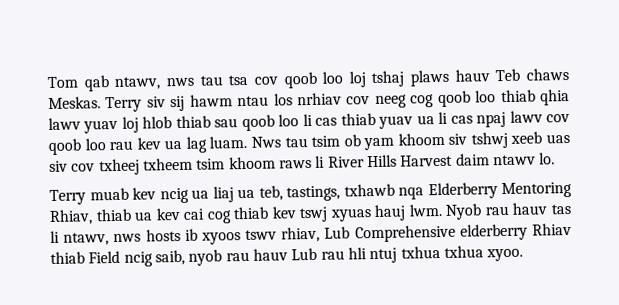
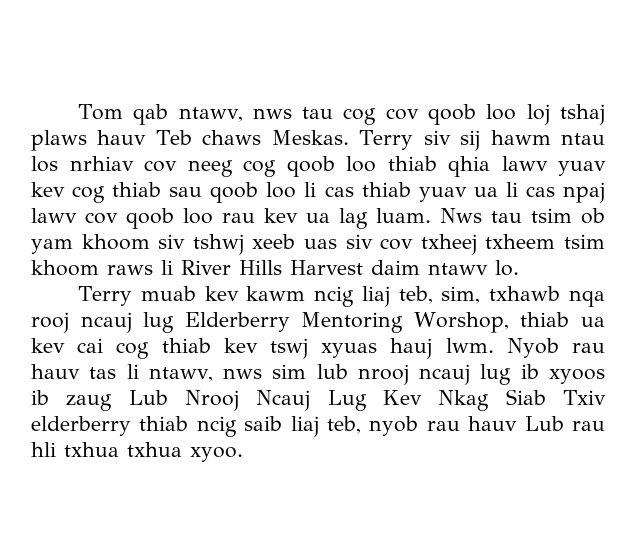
- Tom qab ntawv, nws tau tsa cov qoob loo loj tshaj plaws hauv Teb chaws Meskas.
+ Tom qab ntawv, nws tau cog cov qoob loo loj tshaj plaws hauv Teb chaws Meskas.
- Terry siv sij hawm ntau los nrhiav cov neeg cog qoob loo thiab qhia lawv yuav loj hlob thiab sau qoob loo li cas thiab yuav ua li cas npaj lawv cov qoob loo rau kev ua lag luam.
+ Terry siv sij hawm ntau los nrhiav cov neeg cog qoob loo thiab qhia lawv yuav kev cog thiab sau qoob loo li cas thiab yuav ua li cas npaj lawv cov qoob loo rau kev ua lag luam.
- Terry muab kev ncig ua liaj ua teb, tastings, txhawb nqa Elderberry Mentoring Rhiav, thiab ua kev cai cog thiab kev tswj xyuas hauj lwm.
+ Terry muab kev kawm ncig liaj teb, sim, txhawb nqa rooj ncauj lug Elderberry Mentoring Worshop, thiab ua kev cai cog thiab kev tswj xyuas hauj lwm.
- Nyob rau hauv tas li ntawv, nws hosts ib xyoos tswv rhiav, Lub Comprehensive elderberry Rhiav thiab Field ncig saib, nyob rau hauv Lub rau hli ntuj txhua txhua xyoo.
+ Nyob rau hauv tas li ntawv, nws sim lub nrooj ncauj lug ib xyoos ib zaug Lub Nrooj Ncauj Lug Kev Nkag Siab Txiv elderberry thiab ncig saib liaj teb, nyob rau hauv Lub rau hli txhua txhua xyoo.

